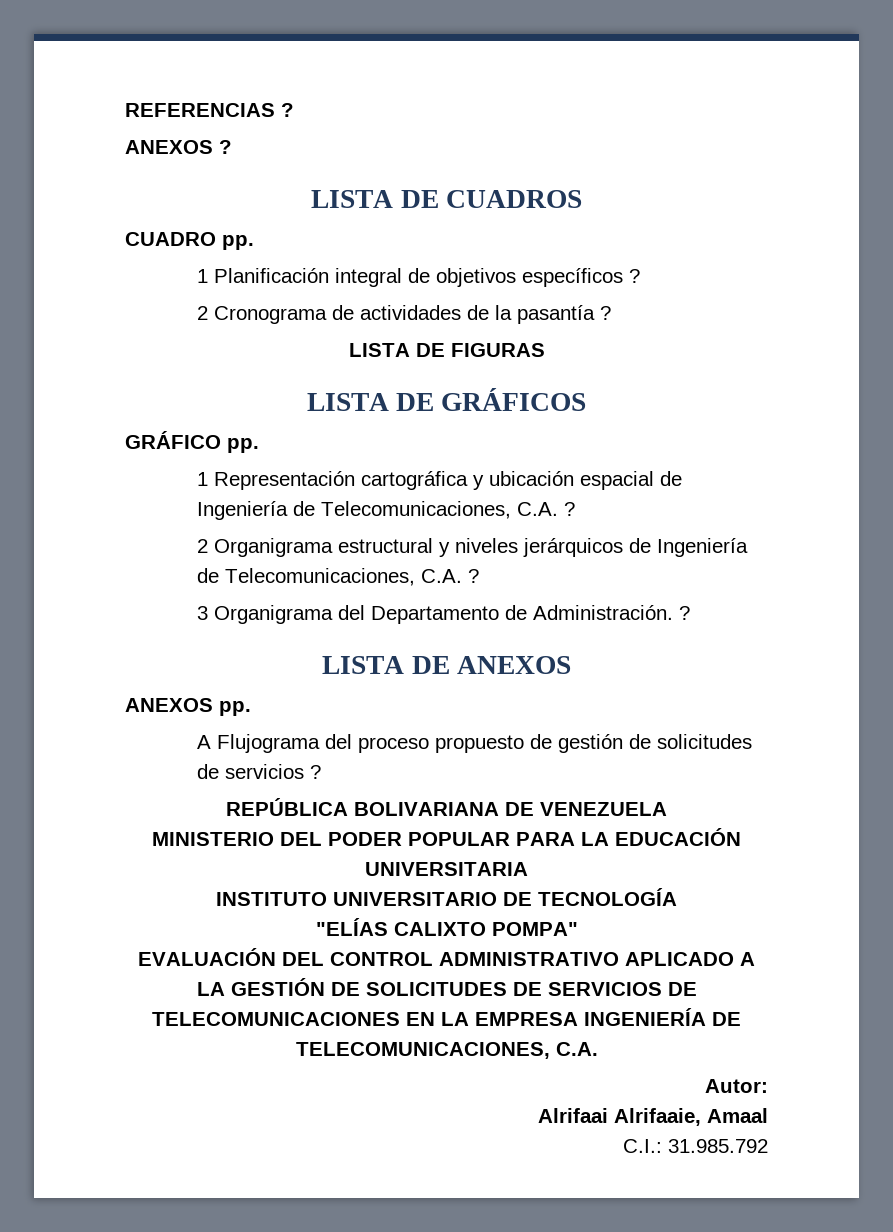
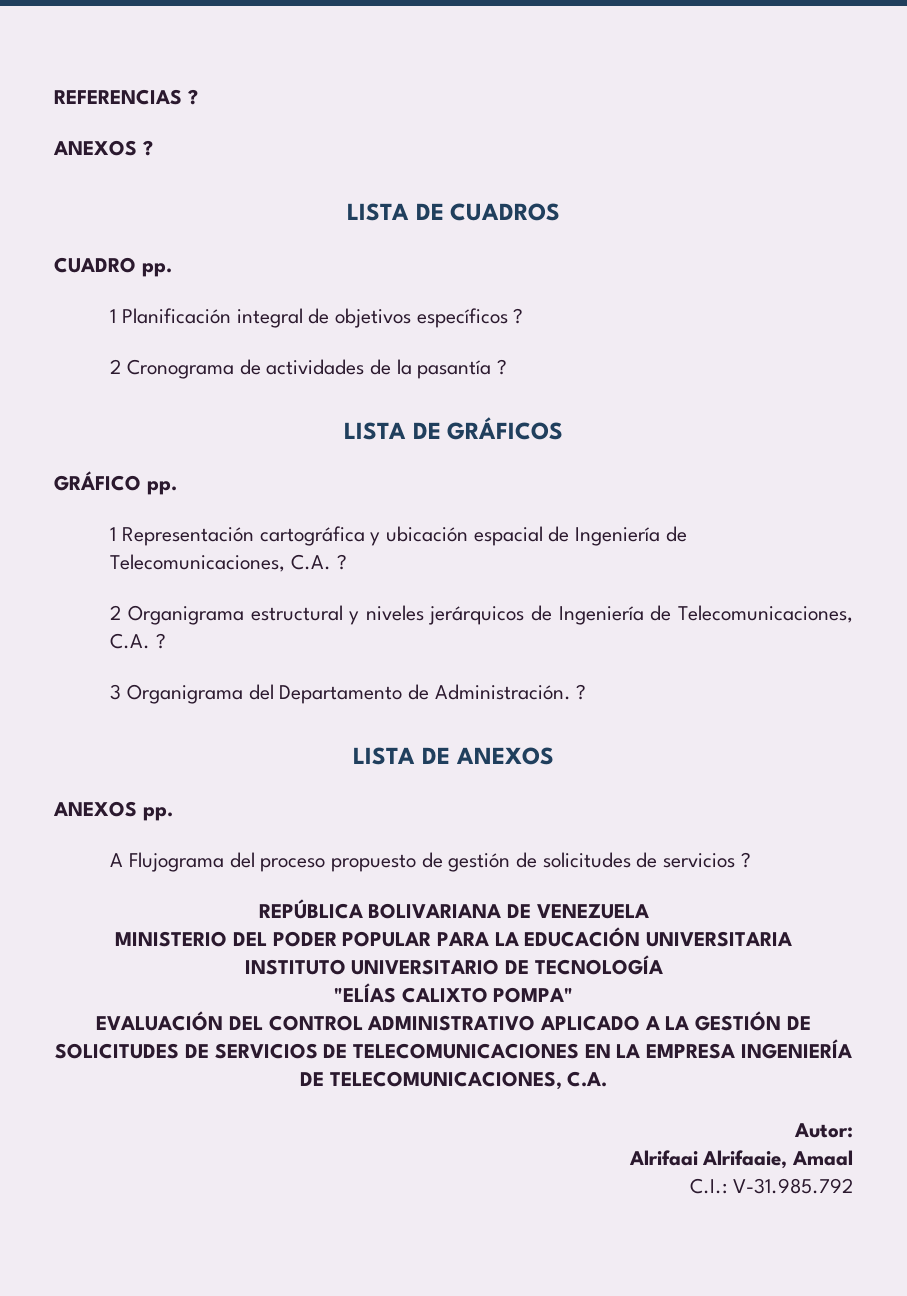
- LISTA DE FIGURAS
- C.I.: 31.985.792
+ C.I.: V-31.985.792

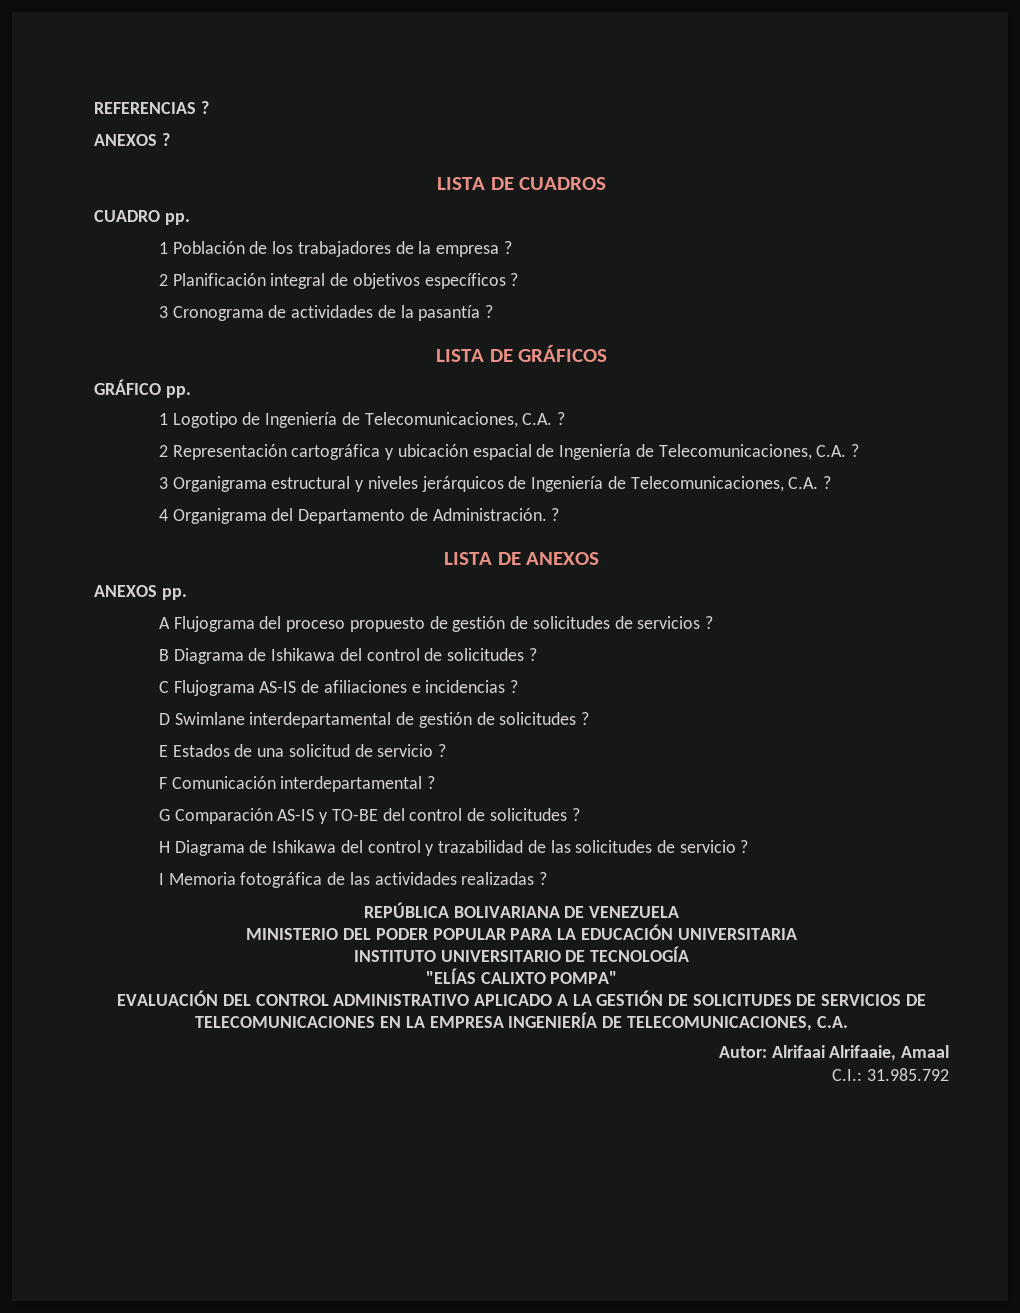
- 1 Planificación integral de objetivos específicos ?
+ 1 Población de los trabajadores de la empresa ?
+ 2 Planificación integral de objetivos específicos ?
- 2 Cronograma de actividades de la pasantía ?
+ 3 Cronograma de actividades de la pasantía ?
- 1 Representación cartográfica y ubicación espacial de Ingeniería de Telecomunicaciones, C.A. ?
+ 1 Logotipo de Ingeniería de Telecomunicaciones, C.A. ?
+ 2 Representación cartográfica y ubicación espacial de Ingeniería de Telecomunicaciones, C.A. ?
- 2 Organigrama estructural y niveles jerárquicos de Ingeniería de Telecomunicaciones, C.A. ?
+ 3 Organigrama estructural y niveles jerárquicos de Ingeniería de Telecomunicaciones, C.A. ?
- 3 Organigrama del Departamento de Administración.
+ 4 Organigrama del Departamento de Administración.
+ B Diagrama de Ishikawa del control de solicitudes ?
+ C Flujograma AS-IS de afiliaciones e incidencias ?
+ D Swimlane interdepartamental de gestión de solicitudes ?
+ E Estados de una solicitud de servicio ?
+ F Comunicación interdepartamental ?
+ G Comparación AS-IS y TO-BE del control de solicitudes ?
+ H Diagrama de Ishikawa del control y trazabilidad de las solicitudes de servicio ?
+ I Memoria fotográfica de las actividades realizadas ?
- Autor:
- Alrifaai Alrifaaie, Amaal
+ Autor: Alrifaai Alrifaaie, Amaal
- C.I.: V-31.985.792
+ C.I.: 31.985.792

